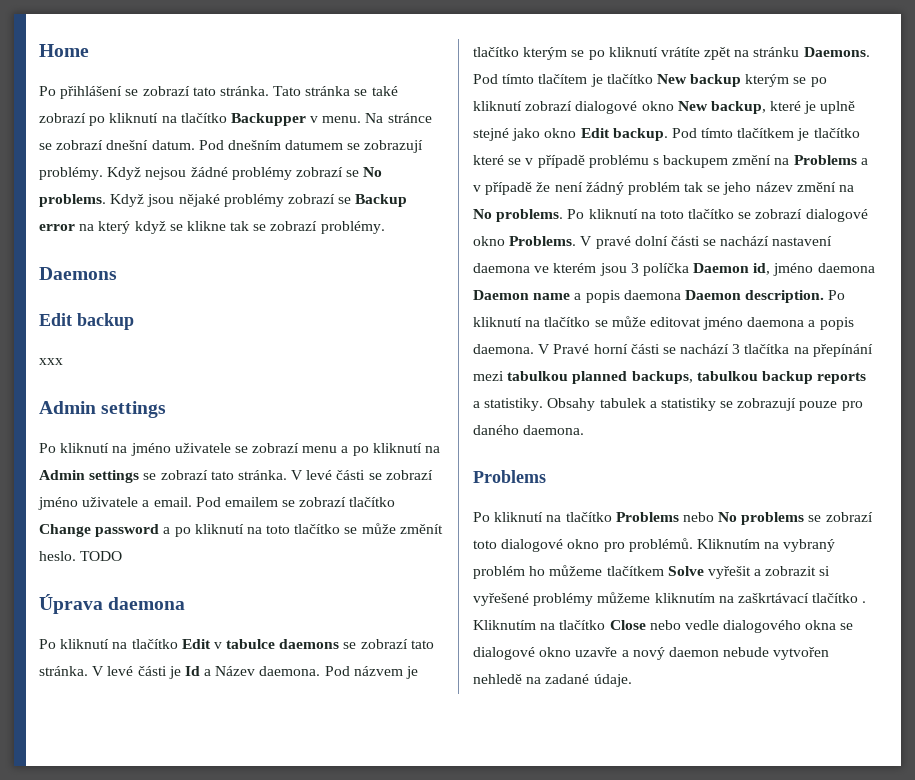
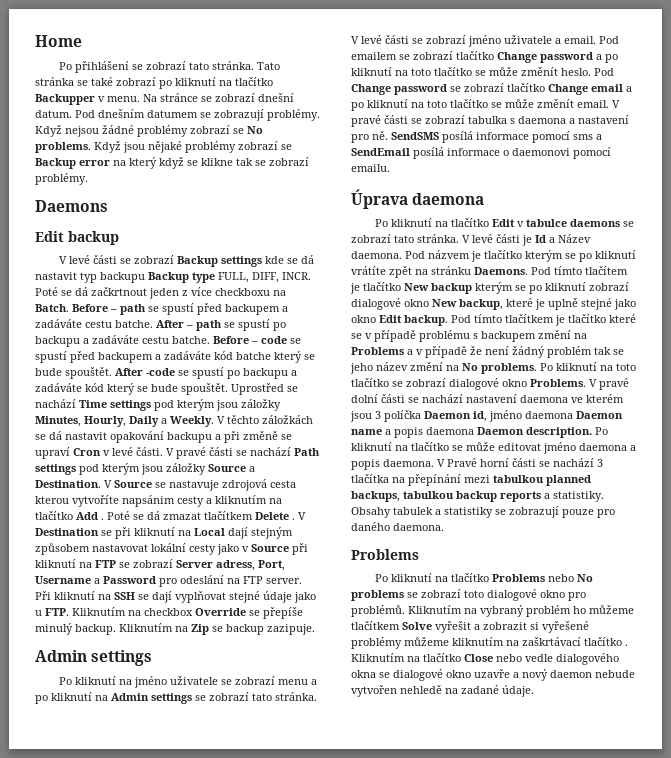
- xxx
+ V levé části se zobrazí Backup settings kde se dá nastavit typ backupu Backup type FULL, DIFF, INCR. Poté se dá začkrtnout jeden z více checkboxu na Batch. Before – path se spustí před backupem a zadáváte cestu batche. After – path se spustí po backupu a zadáváte cestu batche. Before – code se spustí před backupem a zadáváte kód batche který se bude spouštět. After -code se spustí po backupu a zadáváte kód který se bude spouštět. Uprostřed se nachází Time settings pod kterým jsou záložky Minutes, Hourly, Daily a Weekly. V těchto záložkách se dá nastavit opakování backupu a při změně se upraví Cron v levé části. V pravé části se nachází Path settings pod kterým jsou záložky Source a Destination. V Source se nastavuje zdrojová cesta kterou vytvoříte napsánim cesty a kliknutím na tlačítko Add . Poté se dá zmazat tlačítkem Delete . V Destination se při kliknutí na Local dají stejným způsobem nastavovat lokální cesty jako v Source při kliknutí na FTP se zobrazí Server adress, Port, Username a Password pro odeslání na FTP server. Při kliknutí na SSH se dají vyplňovat stejné údaje jako u FTP. Kliknutím na checkbox Override se přepíše minulý backup. Kliknutím na Zip se backup zazipuje.
- TODO
+ Pod Change password se zobrazí tlačítko Change email a po kliknutí na toto tlačítko se může změnít email. V pravé části se zobrazí tabulka s daemona a nastavení pro ně. SendSMS posílá informace pomocí sms a SendEmail posílá informace o daemonovi pomocí emailu.

